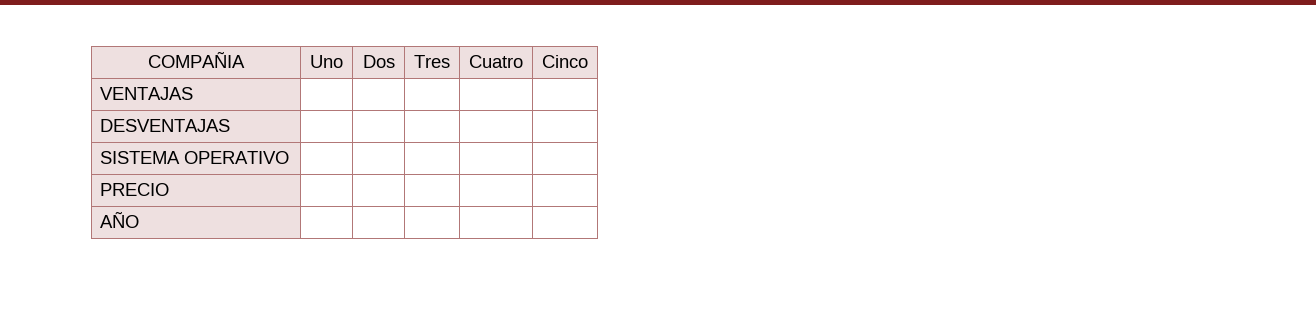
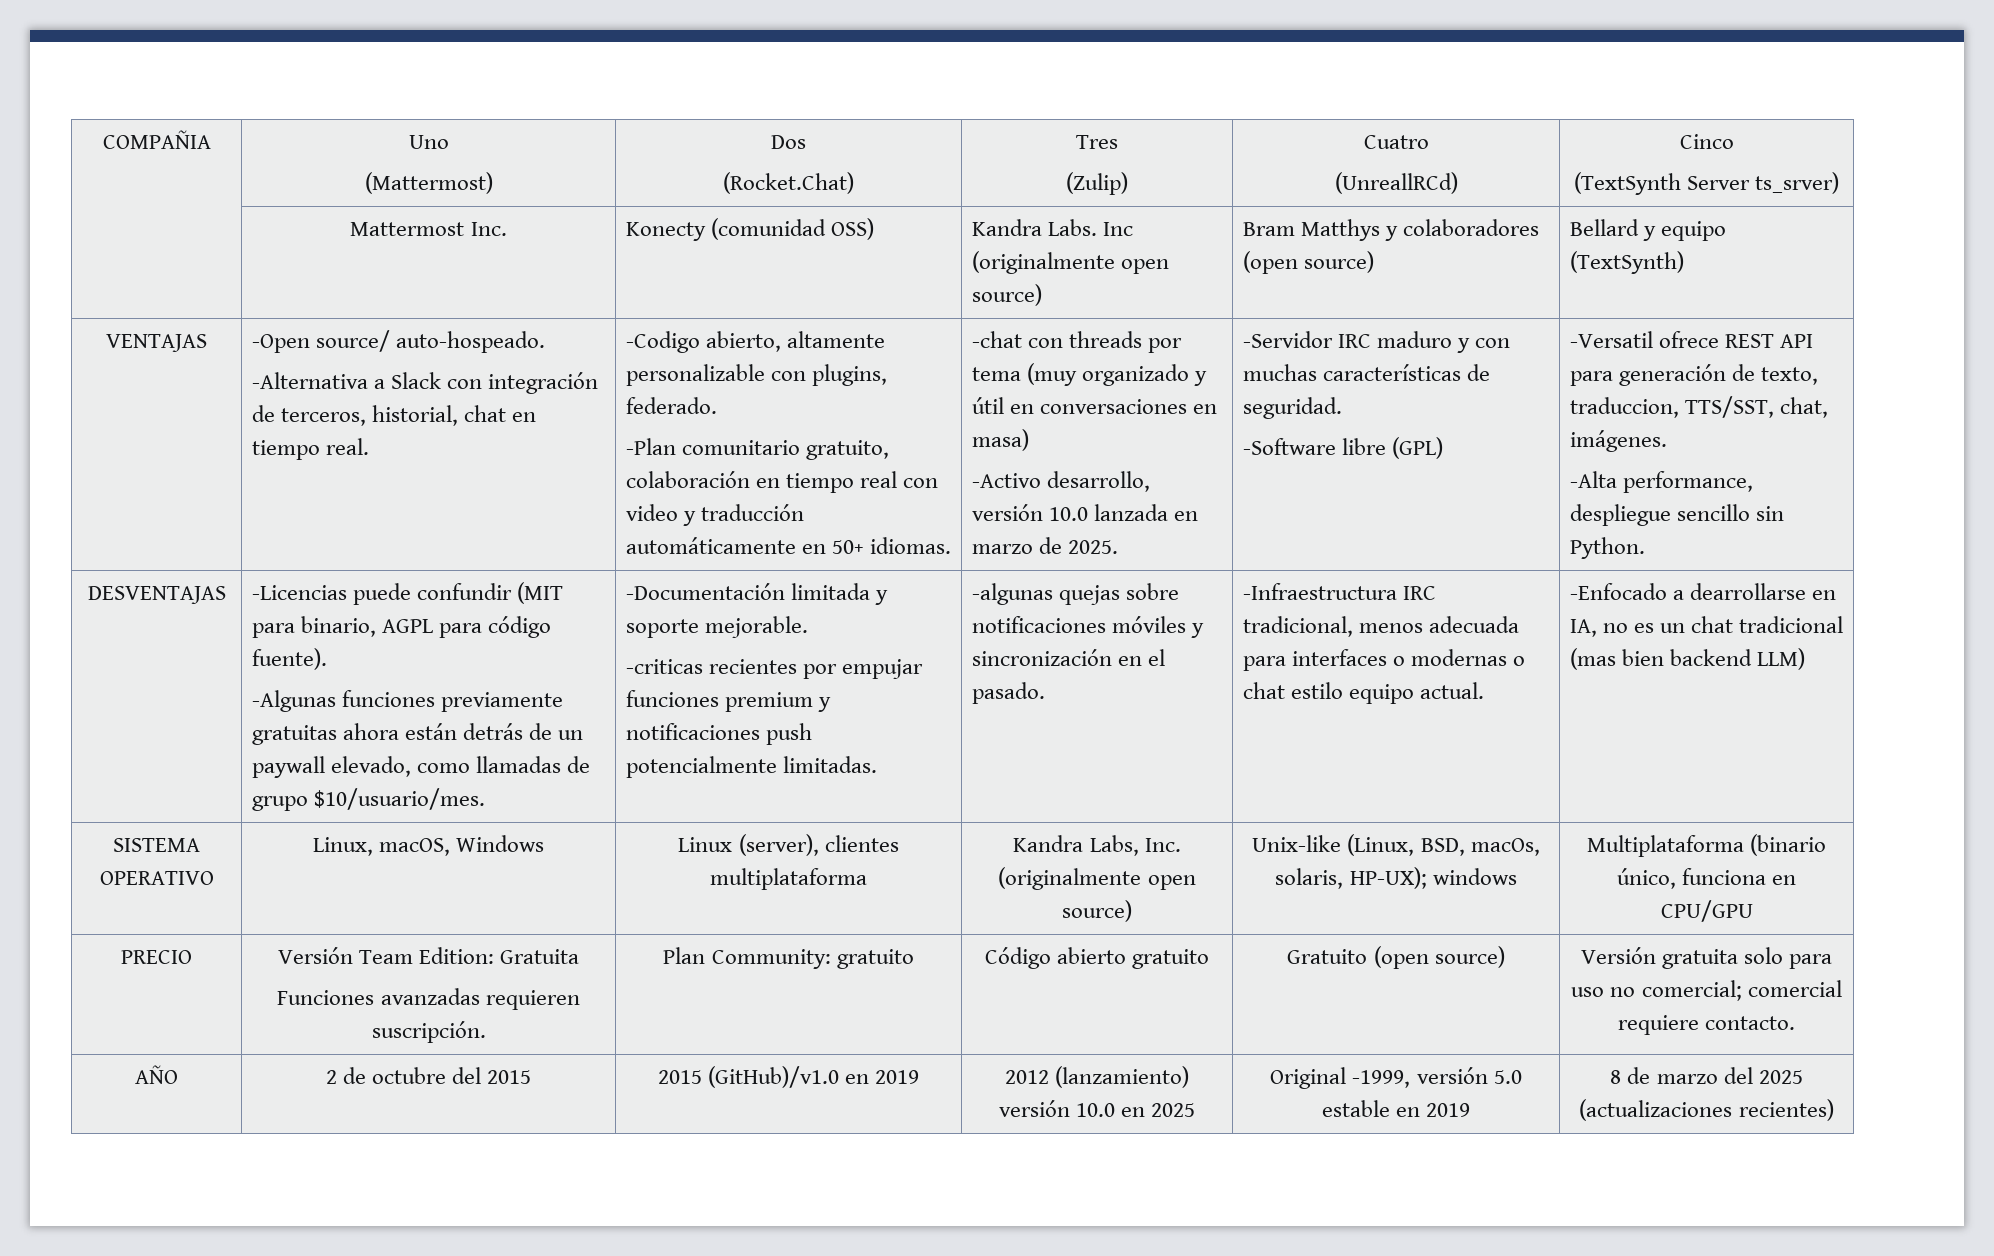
- COMPAÑIA | Uno | Dos | Tres | Cuatro | Cinco
- VENTAJAS | | | | |
- DESVENTAJAS | | | | |
- SISTEMA OPERATIVO | | | | |
- PRECIO | | | | |
- AÑO | | | | |
+ COMPAÑIA | Uno
+ (Mattermost) | Dos
+ (Rocket.Chat) | Tres
+ (Zulip) | Cuatro
+ (UnreallRCd) | Cinco
+ (TextSynth Server ts_srver)
+ | Mattermost Inc. | Konecty (comunidad OSS) | Kandra Labs. Inc (originalmente open source) | Bram Matthys y colaboradores (open source) | Bellard y equipo (TextSynth)
+ VENTAJAS | -Open source/ auto-hospeado.
+ -Alternativa a Slack con integración de terceros, historial, chat en tiempo real. | -Codigo abierto, altamente personalizable con plugins, federado.
+ -Plan comunitario gratuito, colaboración en tiempo real con video y traducción automáticamente en 50+ idiomas. | -chat con threads por tema (muy organizado y útil en conversaciones en masa)
+ -Activo desarrollo, versión 10.0 lanzada en marzo de 2025. | -Servidor IRC maduro y con muchas características de seguridad.
+ -Software libre (GPL) | -Versatil ofrece REST API para generación de texto, traduccion, TTS/SST, chat, imágenes.
+ -Alta performance, despliegue sencillo sin Python.
+ DESVENTAJAS | -Licencias puede confundir (MIT para binario, AGPL para código fuente).
+ -Algunas funciones previamente gratuitas ahora están detrás de un paywall elevado, como llamadas de grupo $10/usuario/mes. | -Documentación limitada y soporte mejorable.
+ -criticas recientes por empujar funciones premium y notificaciones push potencialmente limitadas. | -algunas quejas sobre notificaciones móviles y sincronización en el pasado. | -Infraestructura IRC tradicional, menos adecuada para interfaces o modernas o chat estilo equipo actual. | -Enfocado a dearrollarse en IA, no es un chat tradicional (mas bien backend LLM)
+ SISTEMA OPERATIVO | Linux, macOS, Windows | Linux (server), clientes multiplataforma | Kandra Labs, Inc. (originalmente open source) | Unix-like (Linux, BSD, macOs, solaris, HP-UX); windows | Multiplataforma (binario único, funciona en CPU/GPU
+ PRECIO | Versión Team Edition: Gratuita
+ Funciones avanzadas requieren suscripción. | Plan Community: gratuito | Código abierto gratuito | Gratuito (open source) | Versión gratuita solo para uso no comercial; comercial requiere contacto.
+ AÑO | 2 de octubre del 2015 | 2015 (GitHub)/v1.0 en 2019 | 2012 (lanzamiento) versión 10.0 en 2025 | Original -1999, versión 5.0 estable en 2019 | 8 de marzo del 2025 (actualizaciones recientes)

